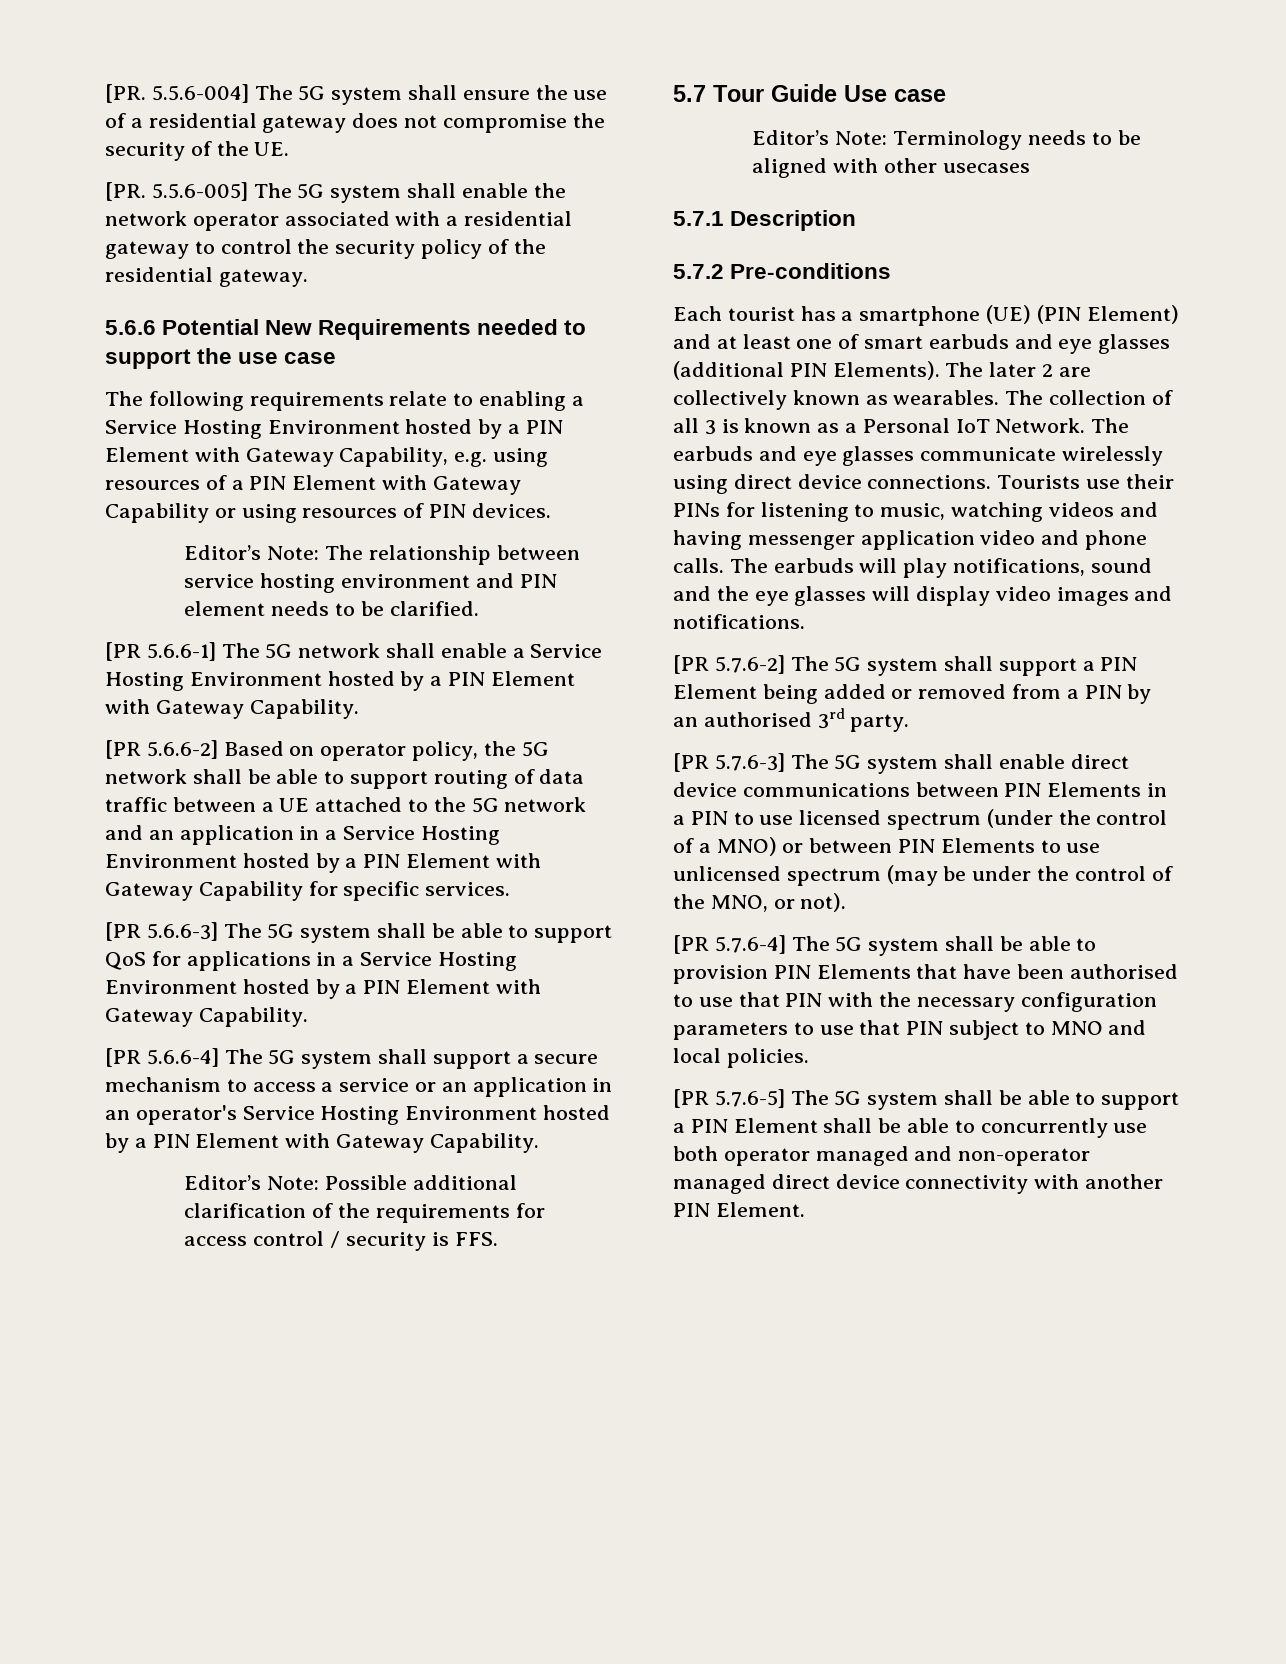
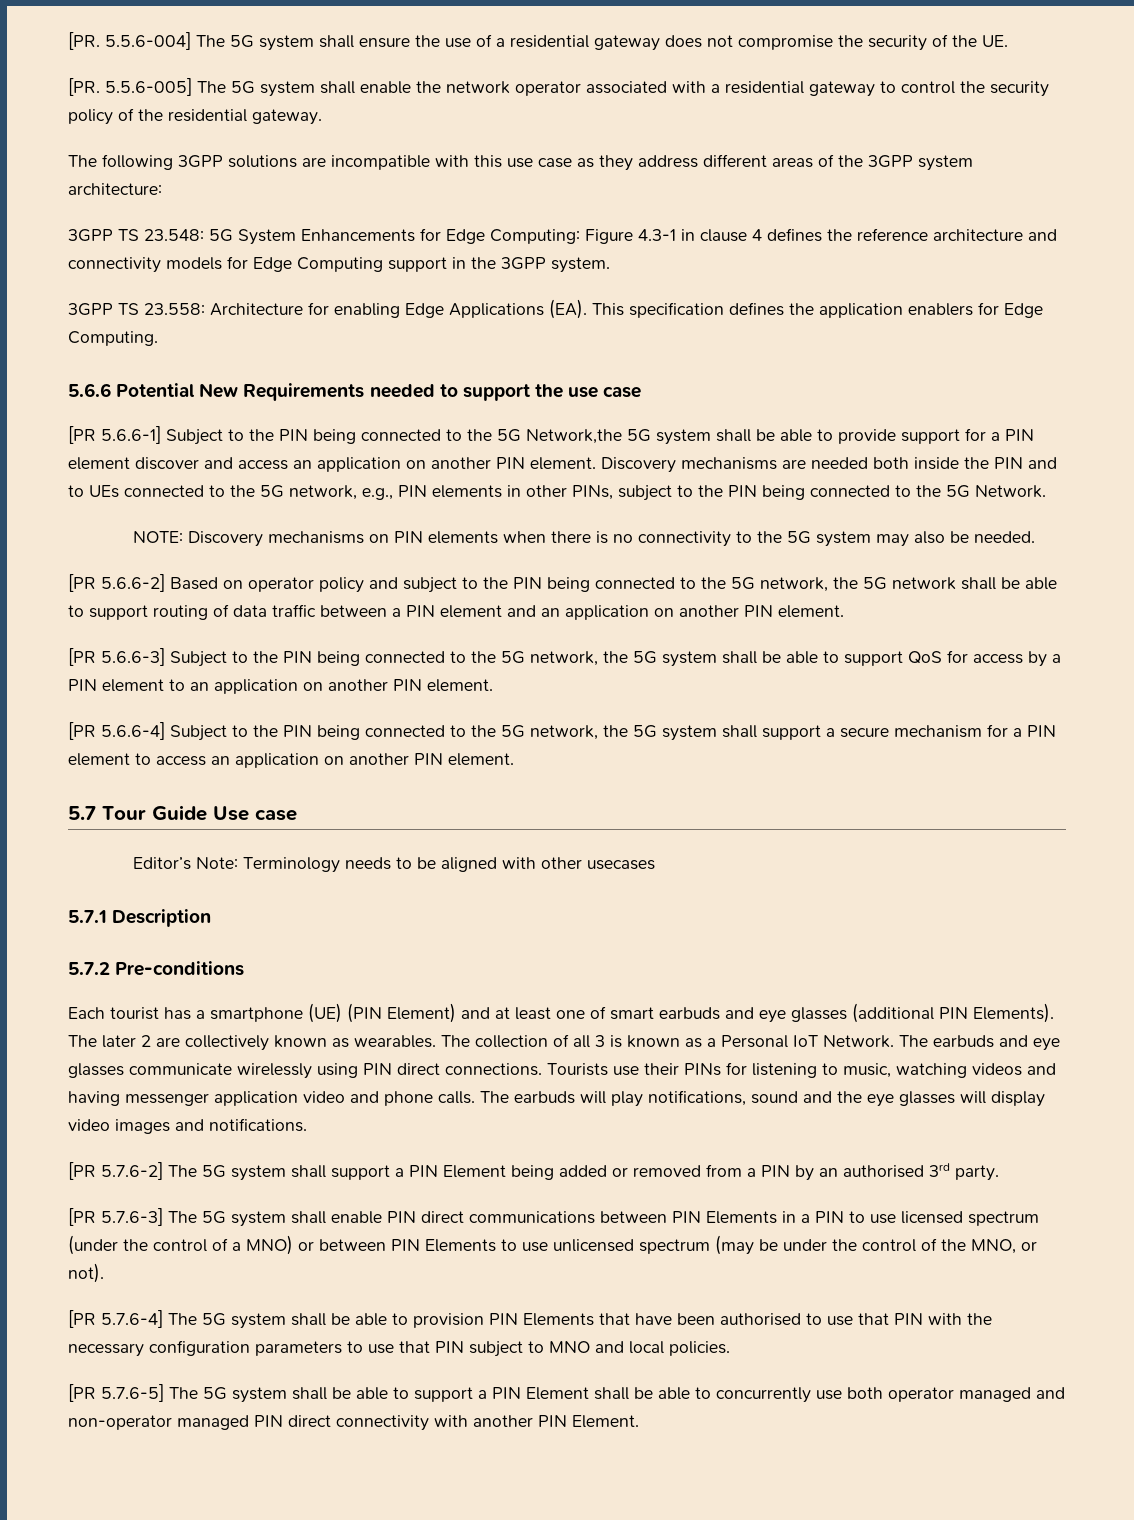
+ The following 3GPP solutions are incompatible with this use case as they address different areas of the 3GPP system architecture:
+ 3GPP TS 23.548: 5G System Enhancements for Edge Computing: Figure 4.3-1 in clause 4 defines the reference architecture and connectivity models for Edge Computing support in the 3GPP system.
+ 3GPP TS 23.558: Architecture for enabling Edge Applications (EA). This specification defines the application enablers for Edge Computing.
- The following requirements relate to enabling a Service Hosting Environment hosted by a PIN Element with Gateway Capability, e.g. using resources of a PIN Element with Gateway Capability or using resources of PIN devices.
- Editor’s Note: The relationship between service hosting environment and PIN element needs to be clarified.
- [PR 5.6.6-1] The 5G network shall enable a Service Hosting Environment hosted by a PIN Element with Gateway Capability.
+ [PR 5.6.6-1] Subject to the PIN being connected to the 5G Network,the 5G system shall be able to provide support for a PIN element discover and access an application on another PIN element. Discovery mechanisms are needed both inside the PIN and to UEs connected to the 5G network, e.g., PIN elements in other PINs, subject to the PIN being connected to the 5G Network.
+ NOTE: Discovery mechanisms on PIN elements when there is no connectivity to the 5G system may also be needed.
- [PR 5.6.6-2] Based on operator policy, the 5G network shall be able to support routing of data traffic between a UE attached to the 5G network and an application in a Service Hosting Environment hosted by a PIN Element with Gateway Capability for specific services.
- [PR 5.6.6-3] The 5G system shall be able to support QoS for applications in a Service Hosting Environment hosted by a PIN Element with Gateway Capability.
- [PR 5.6.6-4] The 5G system shall support a secure mechanism to access a service or an application in an operator's Service Hosting Environment hosted by a PIN Element with Gateway Capability.
- Editor’s Note: Possible additional clarification of the requirements for access control / security is FFS.
+ [PR 5.6.6-2] Based on operator policy and subject to the PIN being connected to the 5G network, the 5G network shall be able to support routing of data traffic between a PIN element and an application on another PIN element.
+ [PR 5.6.6-3] Subject to the PIN being connected to the 5G network, the 5G system shall be able to support QoS for access by a PIN element to an application on another PIN element.
+ [PR 5.6.6-4] Subject to the PIN being connected to the 5G network, the 5G system shall support a secure mechanism for a PIN element to access an application on another PIN element.
- The earbuds and eye glasses communicate wirelessly using direct device connections.
+ The earbuds and eye glasses communicate wirelessly using PIN direct connections.
- [PR 5.7.6-3] The 5G system shall enable direct device communications between PIN Elements in a PIN to use licensed spectrum (under the control of a MNO) or between PIN Elements to use unlicensed spectrum (may be under the control of the MNO, or not).
+ [PR 5.7.6-3] The 5G system shall enable PIN direct communications between PIN Elements in a PIN to use licensed spectrum (under the control of a MNO) or between PIN Elements to use unlicensed spectrum (may be under the control of the MNO, or not).
- [PR 5.7.6-5] The 5G system shall be able to support a PIN Element shall be able to concurrently use both operator managed and non-operator managed direct device connectivity with another PIN Element.
+ [PR 5.7.6-5] The 5G system shall be able to support a PIN Element shall be able to concurrently use both operator managed and non-operator managed PIN direct connectivity with another PIN Element.

